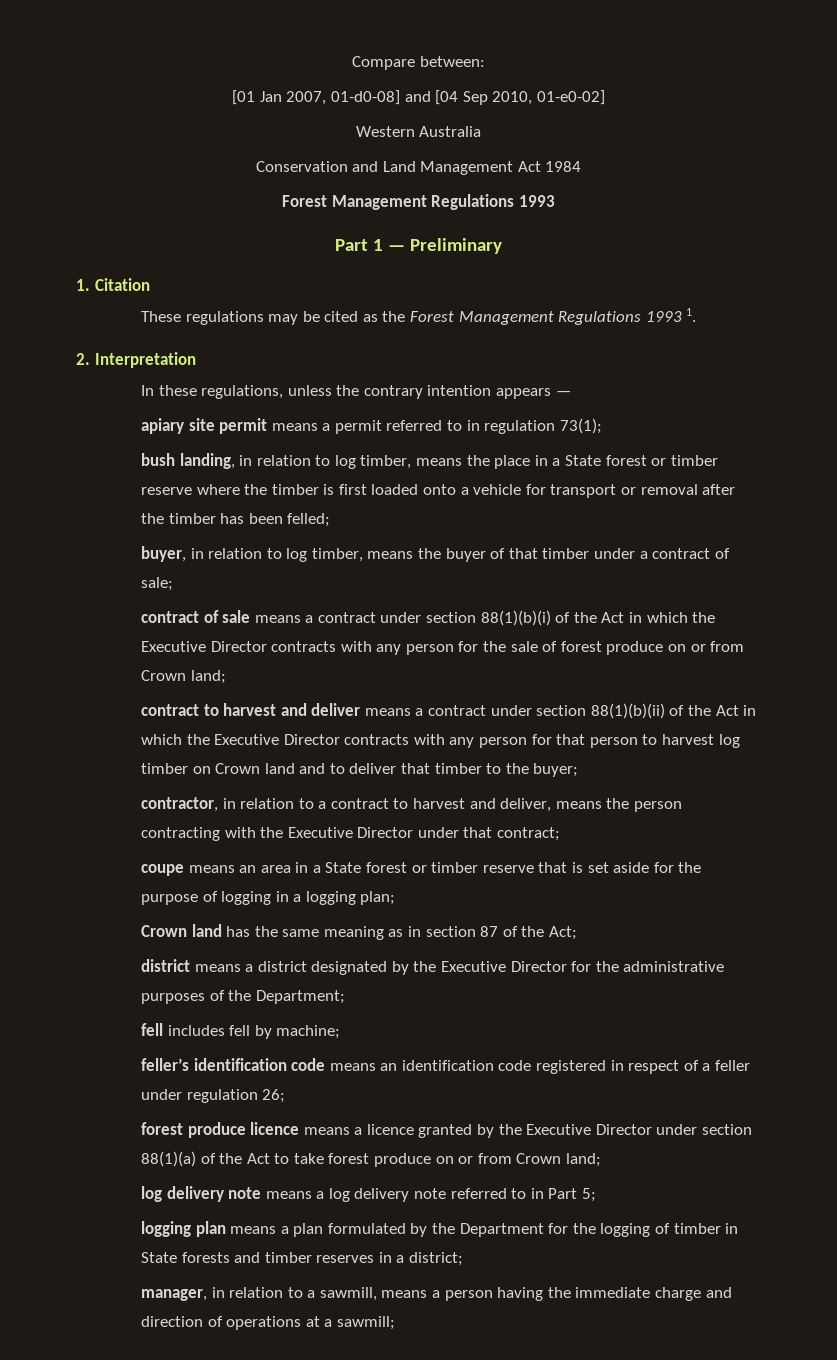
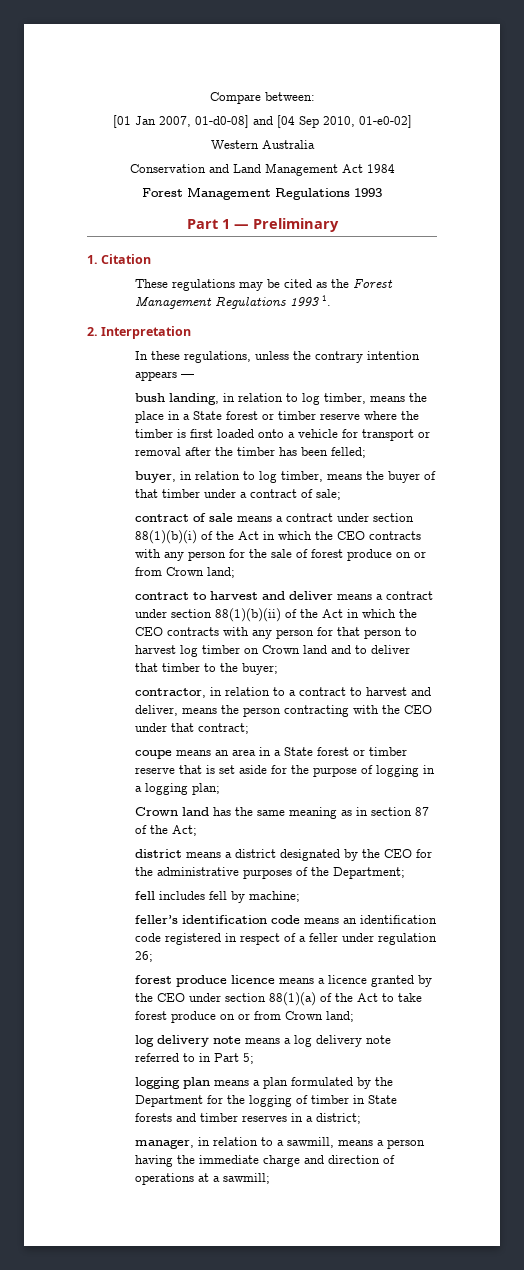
- apiary site permit means a permit referred to in regulation 73(1);
- contract of sale means a contract under section 88(1)(b)(i) of the Act in which the Executive Director contracts with any person for the sale of forest produce on or from Crown land;
+ contract of sale means a contract under section 88(1)(b)(i) of the Act in which the CEO contracts with any person for the sale of forest produce on or from Crown land;
- contract to harvest and deliver means a contract under section 88(1)(b)(ii) of the Act in which the Executive Director contracts with any person for that person to harvest log timber on Crown land and to deliver that timber to the buyer;
+ contract to harvest and deliver means a contract under section 88(1)(b)(ii) of the Act in which the CEO contracts with any person for that person to harvest log timber on Crown land and to deliver that timber to the buyer;
- contractor, in relation to a contract to harvest and deliver, means the person contracting with the Executive Director under that contract;
+ contractor, in relation to a contract to harvest and deliver, means the person contracting with the CEO under that contract;
- district means a district designated by the Executive Director for the administrative purposes of the Department;
+ district means a district designated by the CEO for the administrative purposes of the Department;
- forest produce licence means a licence granted by the Executive Director under section 88(1)(a) of the Act to take forest produce on or from Crown land;
+ forest produce licence means a licence granted by the CEO under section 88(1)(a) of the Act to take forest produce on or from Crown land;

